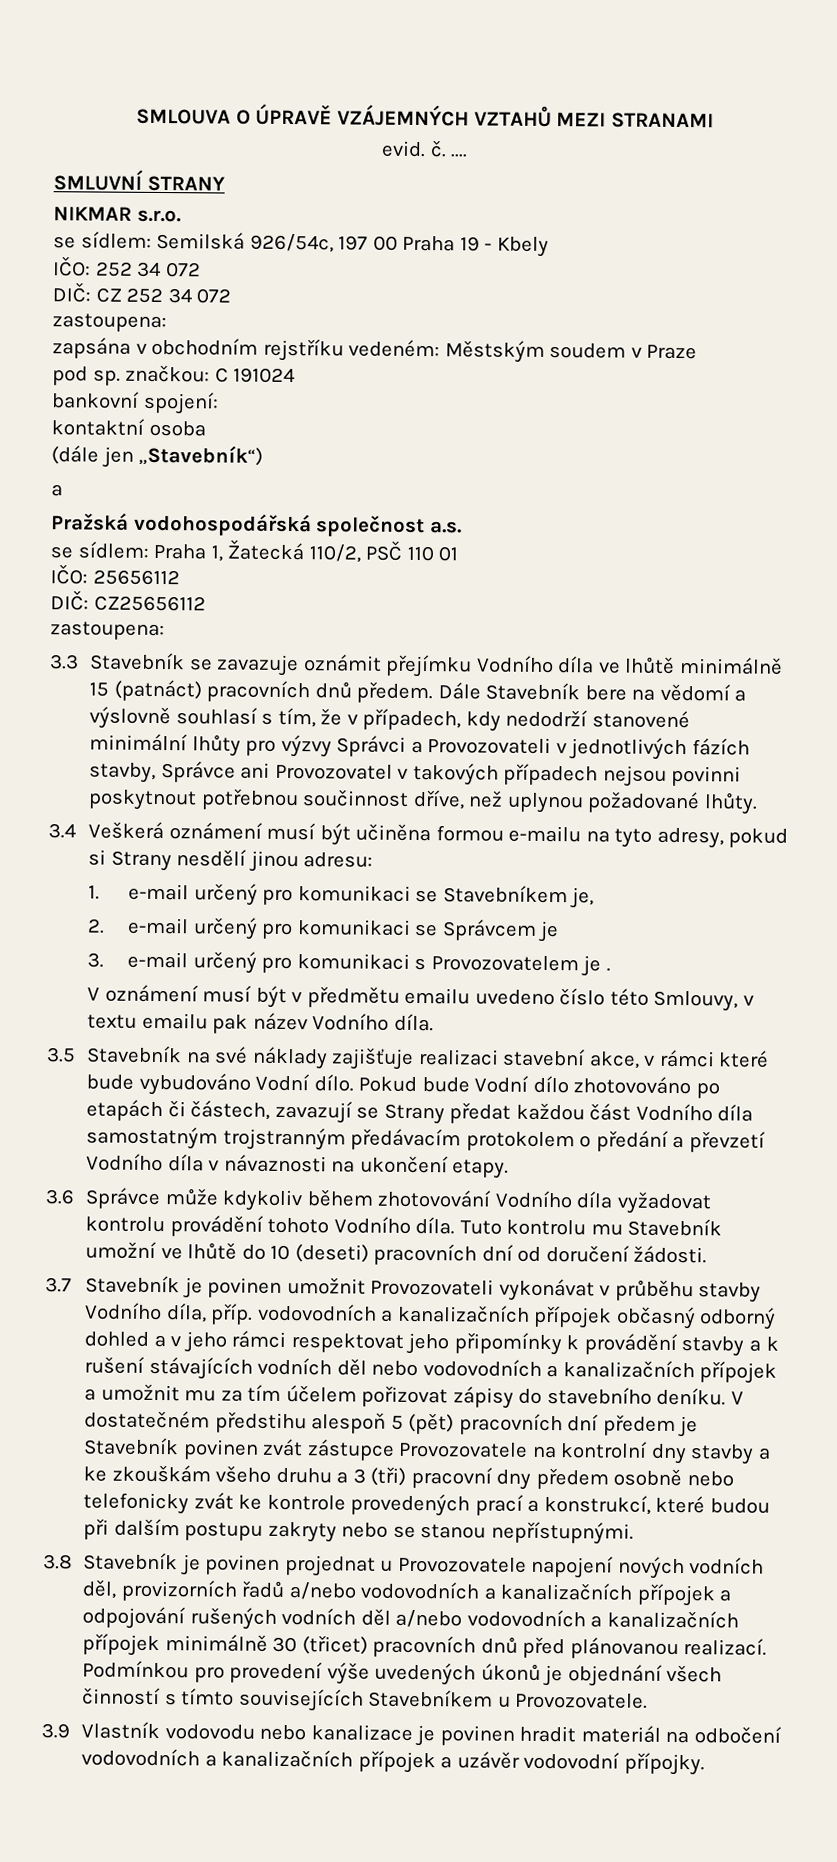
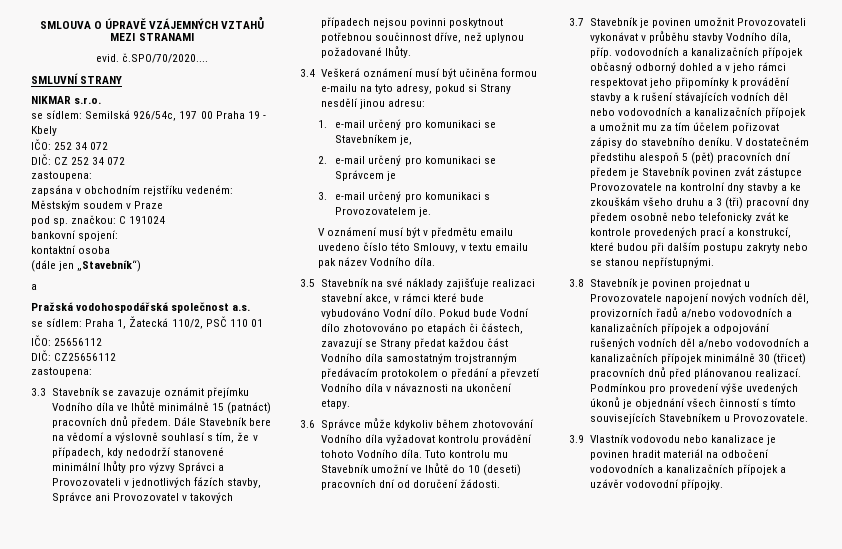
- evid. č. ....
+ evid. č.SPO/70/2020....
- 3. e-mail určený pro komunikaci s Provozovatelem je .
+ 3. e-mail určený pro komunikaci s Provozovatelem je.

